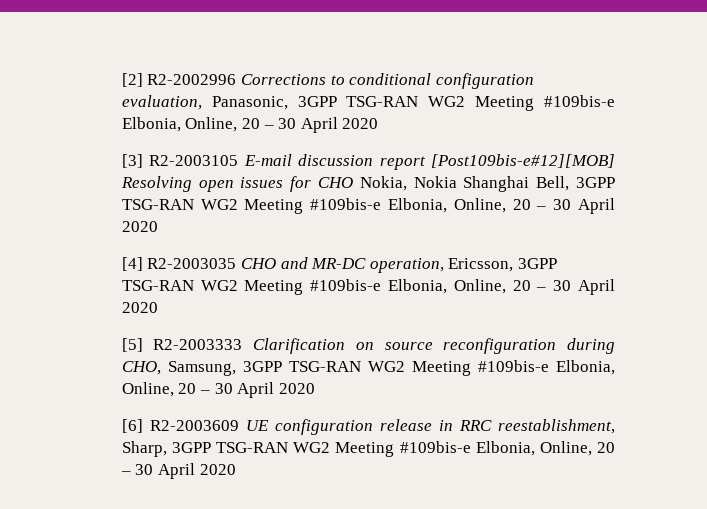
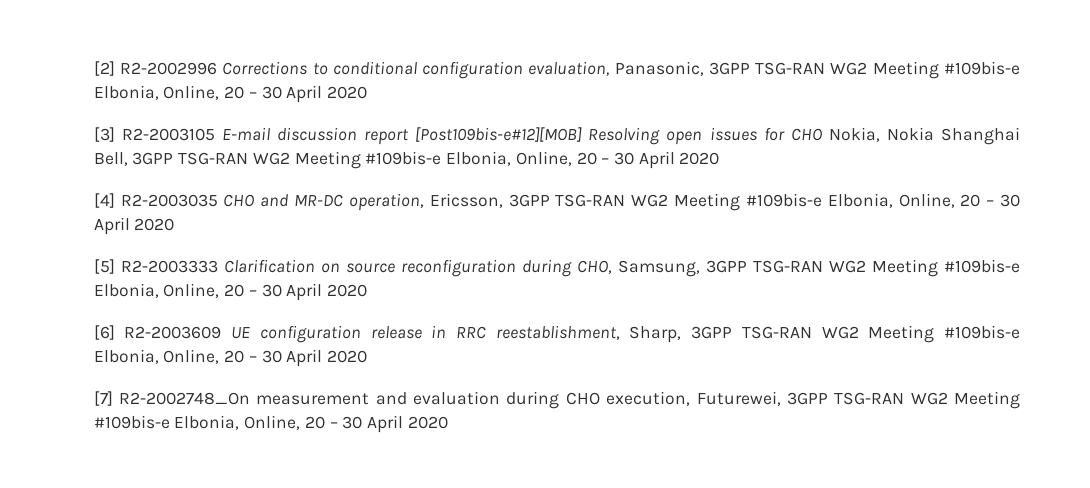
+ [7] R2-2002748_On measurement and evaluation during CHO execution, Futurewei, 3GPP TSG-RAN WG2 Meeting #109bis-e Elbonia, Online, 20 – 30 April 2020

